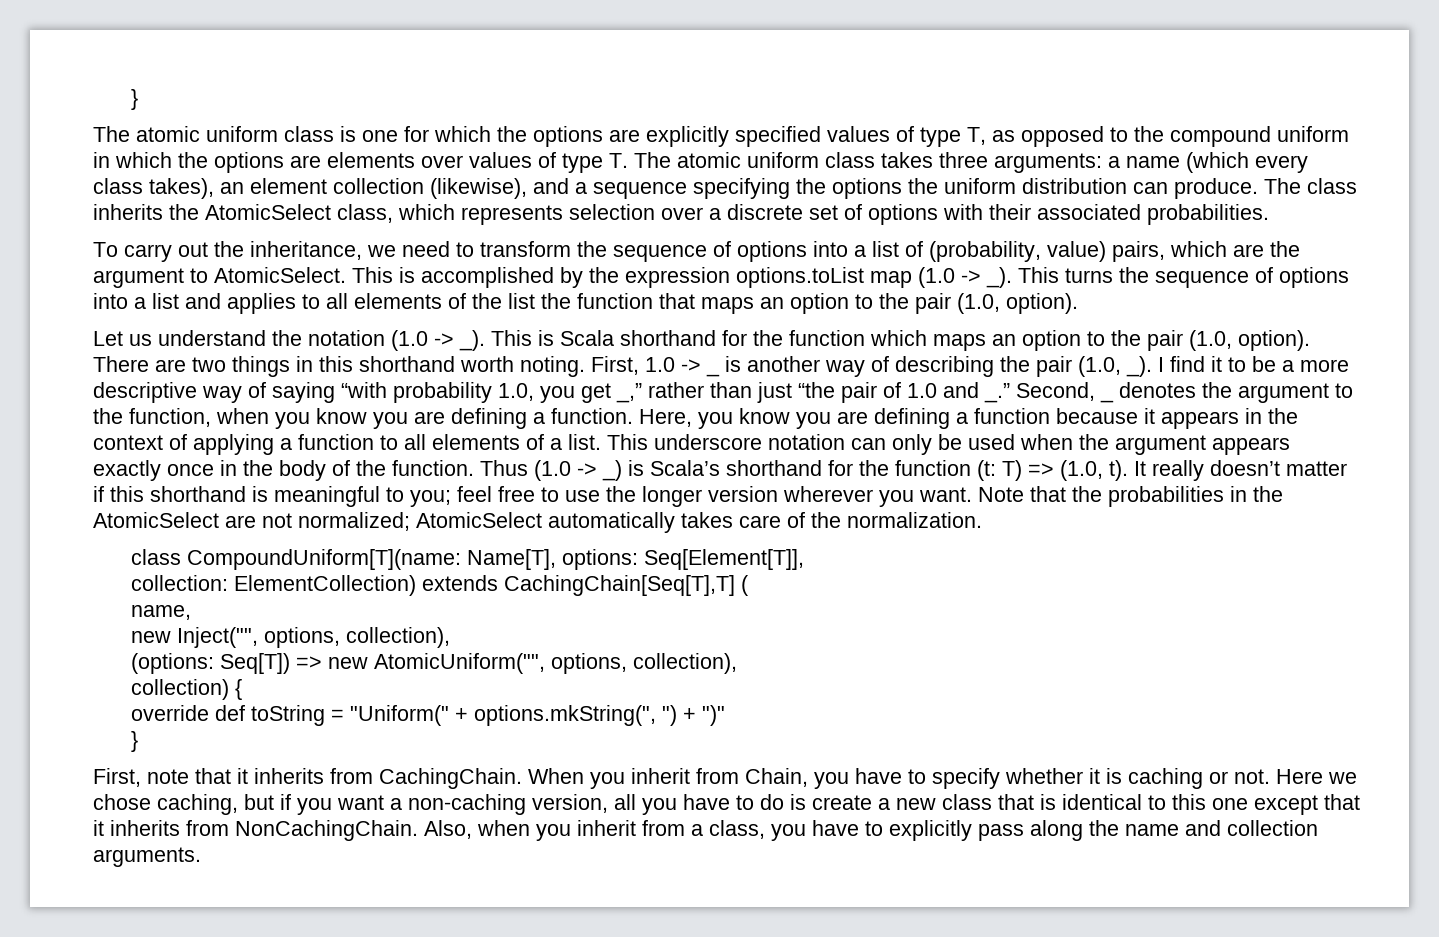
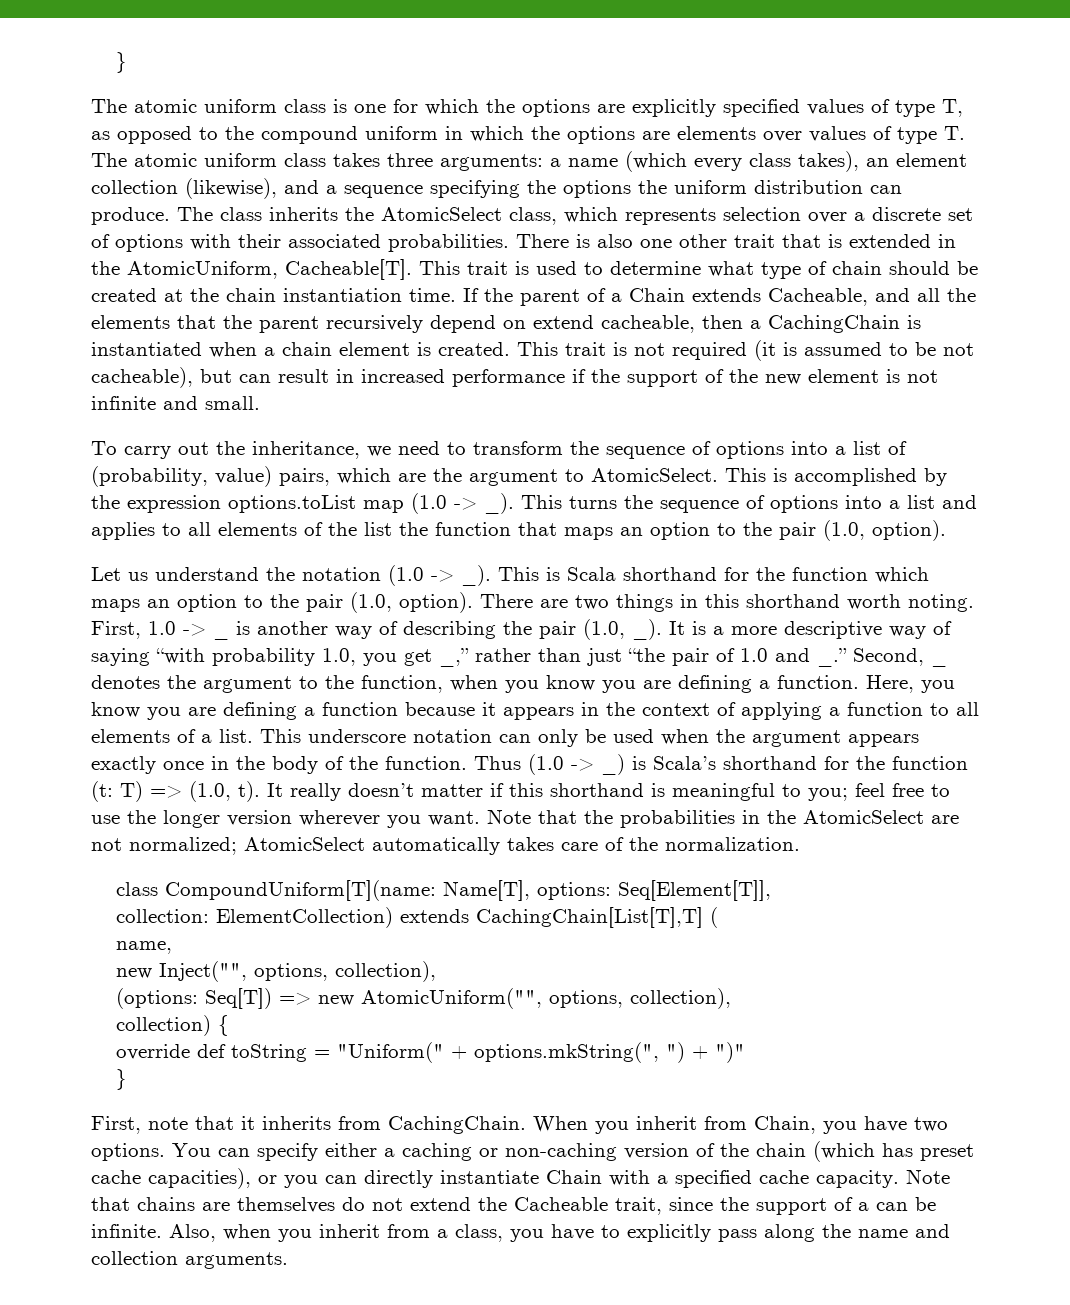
+ There is also one other trait that is extended in the AtomicUniform, Cacheable[T]. This trait is used to determine what type of chain should be created at the chain instantiation time. If the parent of a Chain extends Cacheable, and all the elements that the parent recursively depend on extend cacheable, then a CachingChain is instantiated when a chain element is created. This trait is not required (it is assumed to be not cacheable), but can result in increased performance if the support of the new element is not infinite and small.
- I find it to be a more descriptive way of saying “with probability 1.0, you get _,” rather than just “the pair of 1.0 and _.”
+ It is a more descriptive way of saying “with probability 1.0, you get _,” rather than just “the pair of 1.0 and _.”
- collection: ElementCollection) extends CachingChain[Seq[T],T] (
+ collection: ElementCollection) extends CachingChain[List[T],T] (
- When you inherit from Chain, you have to specify whether it is caching or not. Here we chose caching, but if you want a non-caching version, all you have to do is create a new class that is identical to this one except that it inherits from NonCachingChain.
+ When you inherit from Chain, you have two options. You can specify either a caching or non-caching version of the chain (which has preset cache capacities), or you can directly instantiate Chain with a specified cache capacity. Note that chains are themselves do not extend the Cacheable trait, since the support of a can be infinite.

